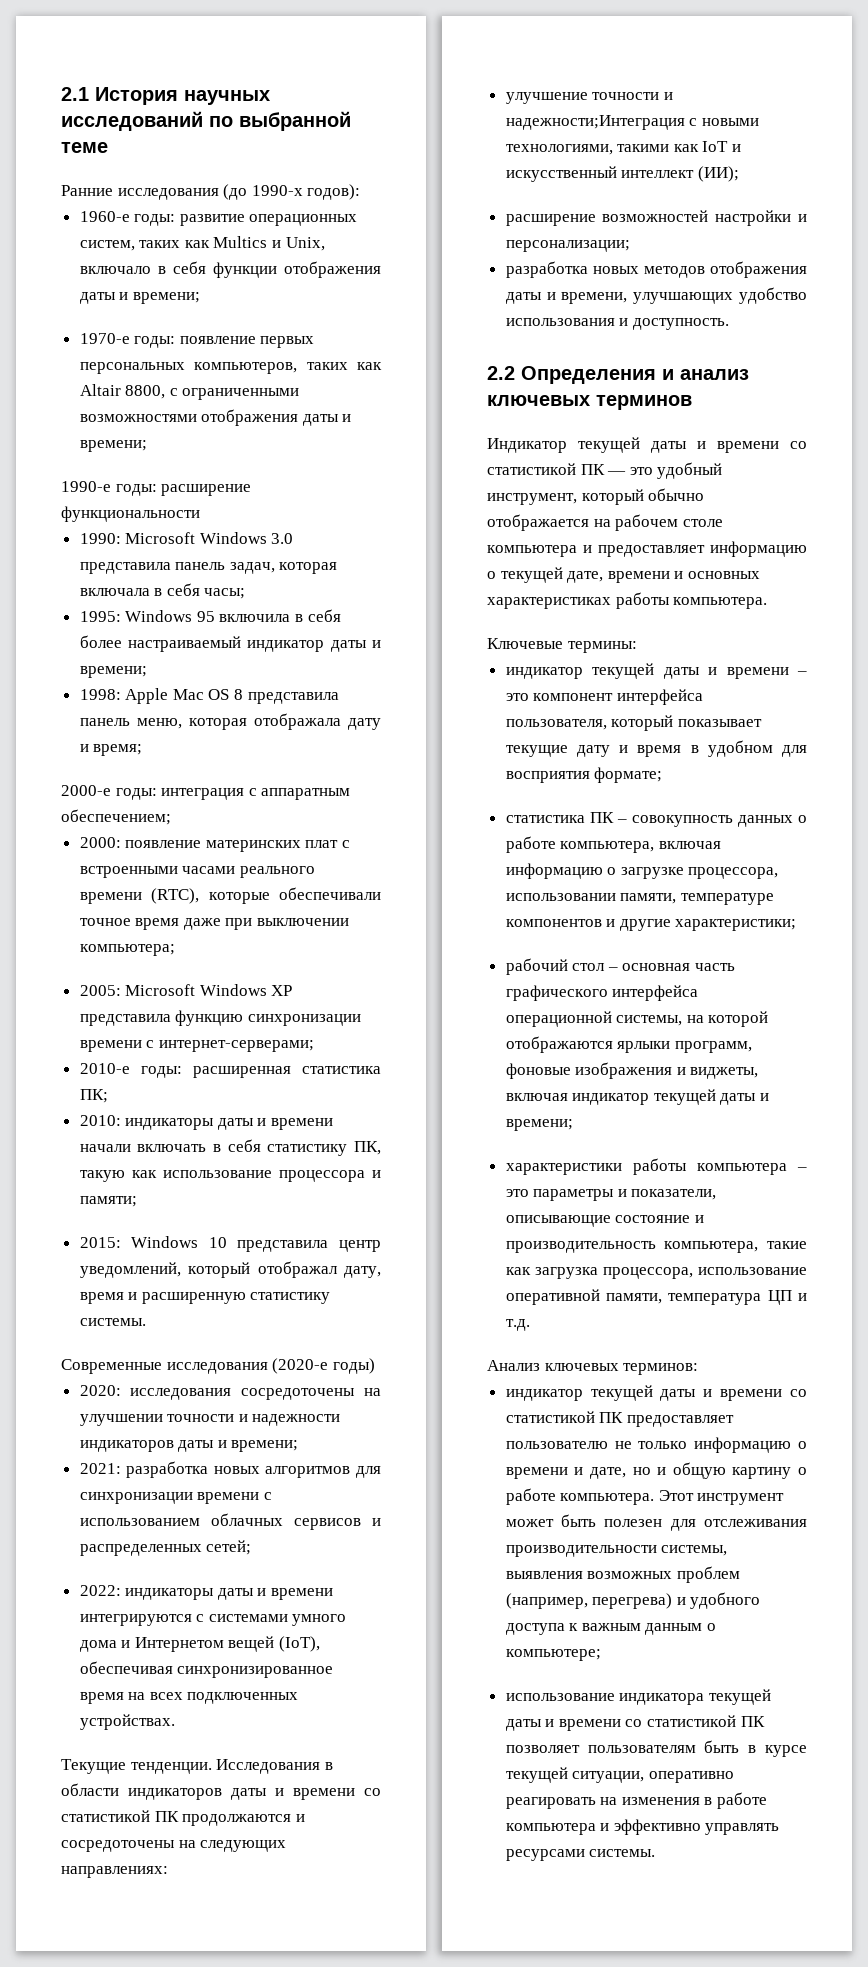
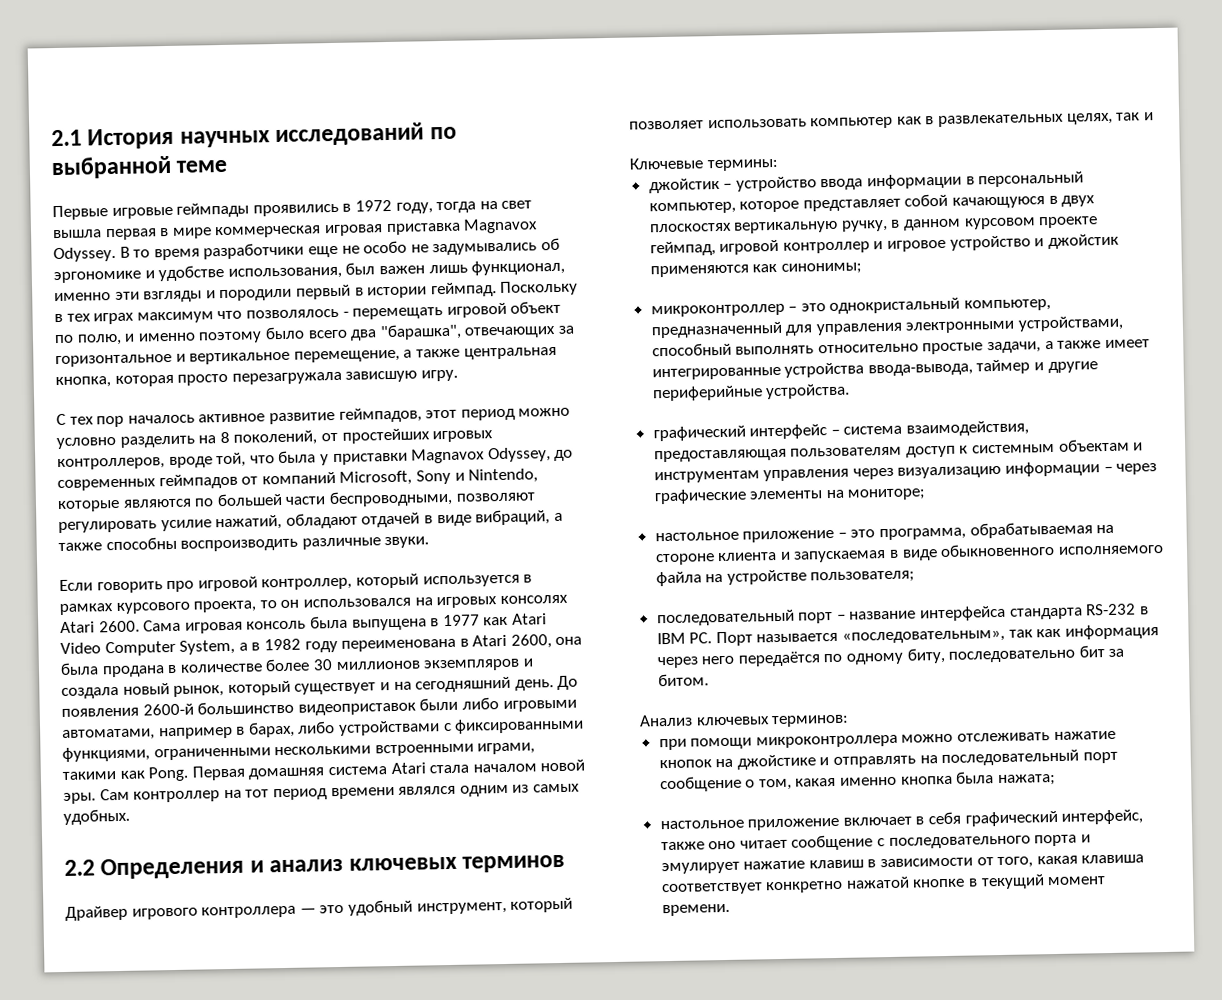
- Ранние исследования (до 1990-х годов):
- 1960-е годы: развитие операционных систем, таких как Multics и Unix, включало в себя функции отображения даты и времени;
- 1970-е годы: появление первых персональных компьютеров, таких как Altair 8800, с ограниченными возможностями отображения даты и времени;
- 1990-е годы: расширение функциональности
- 1990: Microsoft Windows 3.0 представила панель задач, которая включала в себя часы;
- 1995: Windows 95 включила в себя более настраиваемый индикатор даты и времени;
- 1998: Apple Mac OS 8 представила панель меню, которая отображала дату и время;
- 2000-е годы: интеграция с аппаратным обеспечением;
- 2000: появление материнских плат с встроенными часами реального времени (RTC), которые обеспечивали точное время даже при выключении компьютера;
- 2005: Microsoft Windows XP представила функцию синхронизации времени с интернет-серверами;
- 2010-е годы: расширенная статистика ПК;
- 2010: индикаторы даты и времени начали включать в себя статистику ПК, такую как использование процессора и памяти;
- 2015: Windows 10 представила центр уведомлений, который отображал дату, время и расширенную статистику системы.
- Современные исследования (2020-е годы)
- 2020: исследования сосредоточены на улучшении точности и надежности индикаторов даты и времени;
- 2021: разработка новых алгоритмов для синхронизации времени с использованием облачных сервисов и распределенных сетей;
- 2022: индикаторы даты и времени интегрируются с системами умного дома и Интернетом вещей (IoT), обеспечивая синхронизированное время на всех подключенных устройствах.
- Текущие тенденции. Исследования в области индикаторов даты и времени со статистикой ПК продолжаются и сосредоточены на следующих направлениях:
- улучшение точности и надежности;Интеграция с новыми технологиями, такими как IoT и искусственный интеллект (ИИ);
- расширение возможностей настройки и персонализации;
- разработка новых методов отображения даты и времени, улучшающих удобство использования и доступность.
+ Первые игровые геймпады проявились в 1972 году, тогда на свет вышла первая в мире коммерческая игровая приставка Magnavox Odyssey. В то время разработчики еще не особо не задумывались об эргономике и удобстве использования, был важен лишь функционал, именно эти взгляды и породили первый в истории геймпад. Поскольку в тех играх максимум что позволялось - перемещать игровой объект по полю, и именно поэтому было всего два "барашка", отвечающих за горизонтальное и вертикальное перемещение, а также центральная кнопка, которая просто перезагружала зависшую игру.
+ С тех пор началось активное развитие геймпадов, этот период можно условно разделить на 8 поколений, от простейших игровых контроллеров, вроде той, что была у приставки Magnavox Odyssey, до современных геймпадов от компаний Microsoft, Sony и Nintendo, которые являются по большей части беспроводными, позволяют регулировать усилие нажатий, обладают отдачей в виде вибраций, а также способны воспроизводить различные звуки.
+ Если говорить про игровой контроллер, который используется в рамках курсового проекта, то он использовался на игровых консолях Atari 2600. Сама игровая консоль была выпущена в 1977 как Atari Video Computer System, а в 1982 году переименована в Atari 2600, она была продана в количестве более 30 миллионов экземпляров и создала новый рынок, который существует и на сегодняшний день. До появления 2600-й большинство видеоприставок были либо игровыми автоматами, например в барах, либо устройствами с фиксированными функциями, ограниченными несколькими встроенными играми, такими как Pong. Первая домашняя система Atari стала началом новой эры. Сам контроллер на тот период времени являлся одним из самых удобных.
- Индикатор текущей даты и времени со статистикой ПК — это удобный инструмент, который обычно отображается на рабочем столе компьютера и предоставляет информацию о текущей дате, времени и основных характеристиках работы компьютера.
+ Драйвер игрового контроллера — это удобный инструмент, который позволяет использовать компьютер как в развлекательных целях, так и
  Ключевые термины:
- индикатор текущей даты и времени – это компонент интерфейса пользователя, который показывает текущие дату и время в удобном для восприятия формате;
- статистика ПК – совокупность данных о работе компьютера, включая информацию о загрузке процессора, использовании памяти, температуре компонентов и другие характеристики;
- рабочий стол – основная часть графического интерфейса операционной системы, на которой отображаются ярлыки программ, фоновые изображения и виджеты, включая индикатор текущей даты и времени;
- характеристики работы компьютера – это параметры и показатели, описывающие состояние и производительность компьютера, такие как загрузка процессора, использование оперативной памяти, температура ЦП и т.д.
+ джойстик – устройство ввода информации в персональный компьютер, которое представляет собой качающуюся в двух плоскостях вертикальную ручку, в данном курсовом проекте геймпад, игровой контроллер и игровое устройство и джойстик применяются как синонимы;
+ микроконтроллер – это однокристальный компьютер, предназначенный для управления электронными устройствами, способный выполнять относительно простые задачи, а также имеет интегрированные устройства ввода-вывода, таймер и другие периферийные устройства.
+ графический интерфейс – система взаимодействия, предоставляющая пользователям доступ к системным объектам и инструментам управления через визуализацию информации – через графические элементы на мониторе;
+ настольное приложение – это программа, обрабатываемая на стороне клиента и запускаемая в виде обыкновенного исполняемого файла на устройстве пользователя;
+ последовательный порт – название интерфейса стандарта RS-232 в IBM PC. Порт называется «последовательным», так как информация через него передаётся по одному биту, последовательно бит за битом.
  Анализ ключевых терминов:
- индикатор текущей даты и времени со статистикой ПК предоставляет пользователю не только информацию о времени и дате, но и общую картину о работе компьютера. Этот инструмент может быть полезен для отслеживания производительности системы, выявления возможных проблем (например, перегрева) и удобного доступа к важным данным о компьютере;
- использование индикатора текущей даты и времени со статистикой ПК позволяет пользователям быть в курсе текущей ситуации, оперативно реагировать на изменения в работе компьютера и эффективно управлять ресурсами системы.
+ при помощи микроконтроллера можно отслеживать нажатие кнопок на джойстике и отправлять на последовательный порт сообщение о том, какая именно кнопка была нажата;
+ настольное приложение включает в себя графический интерфейс, также оно читает сообщение с последовательного порта и эмулирует нажатие клавиш в зависимости от того, какая клавиша соответствует конкретно нажатой кнопке в текущий момент времени.

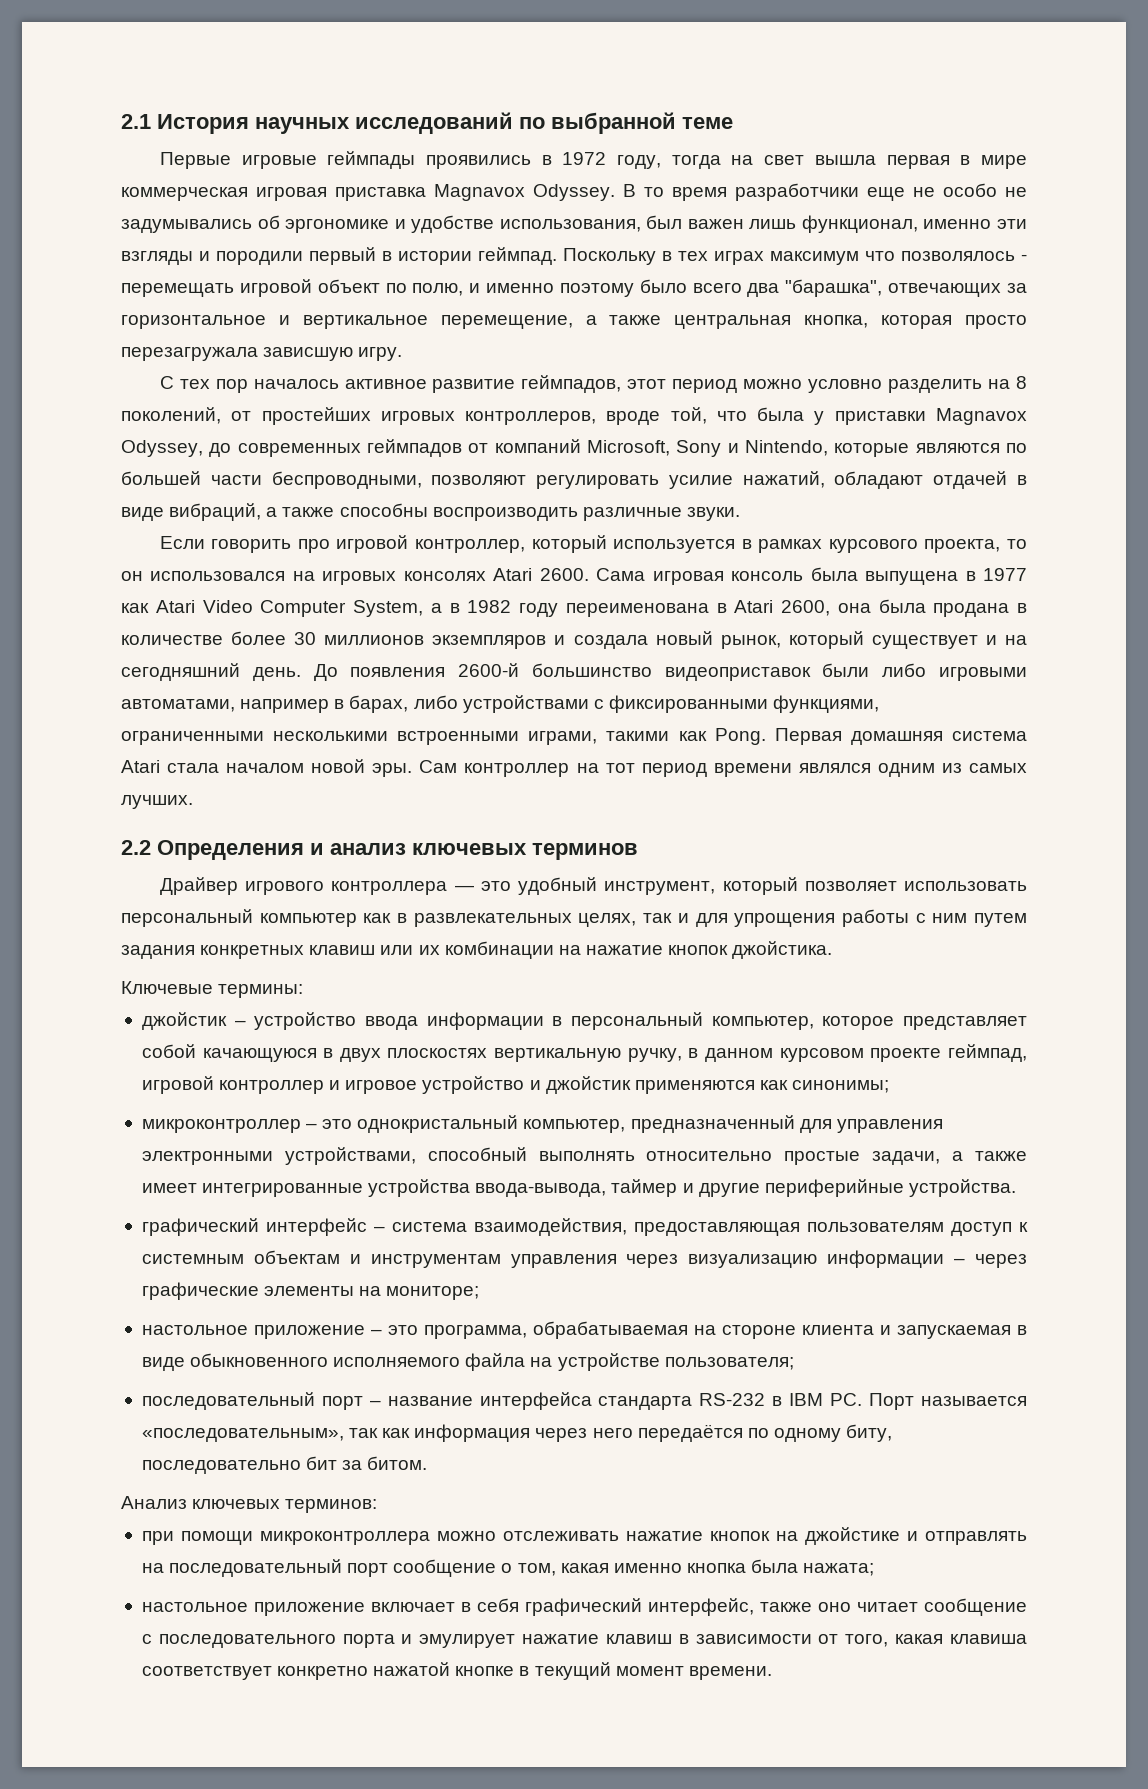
- Сам контроллер на тот период времени являлся одним из самых удобных.
+ Сам контроллер на тот период времени являлся одним из самых лучших.
- Драйвер игрового контроллера — это удобный инструмент, который позволяет использовать компьютер как в развлекательных целях, так и
+ Драйвер игрового контроллера — это удобный инструмент, который позволяет использовать персональный компьютер как в развлекательных целях, так и для упрощения работы с ним путем задания конкретных клавиш или их комбинации на нажатие кнопок джойстика.

